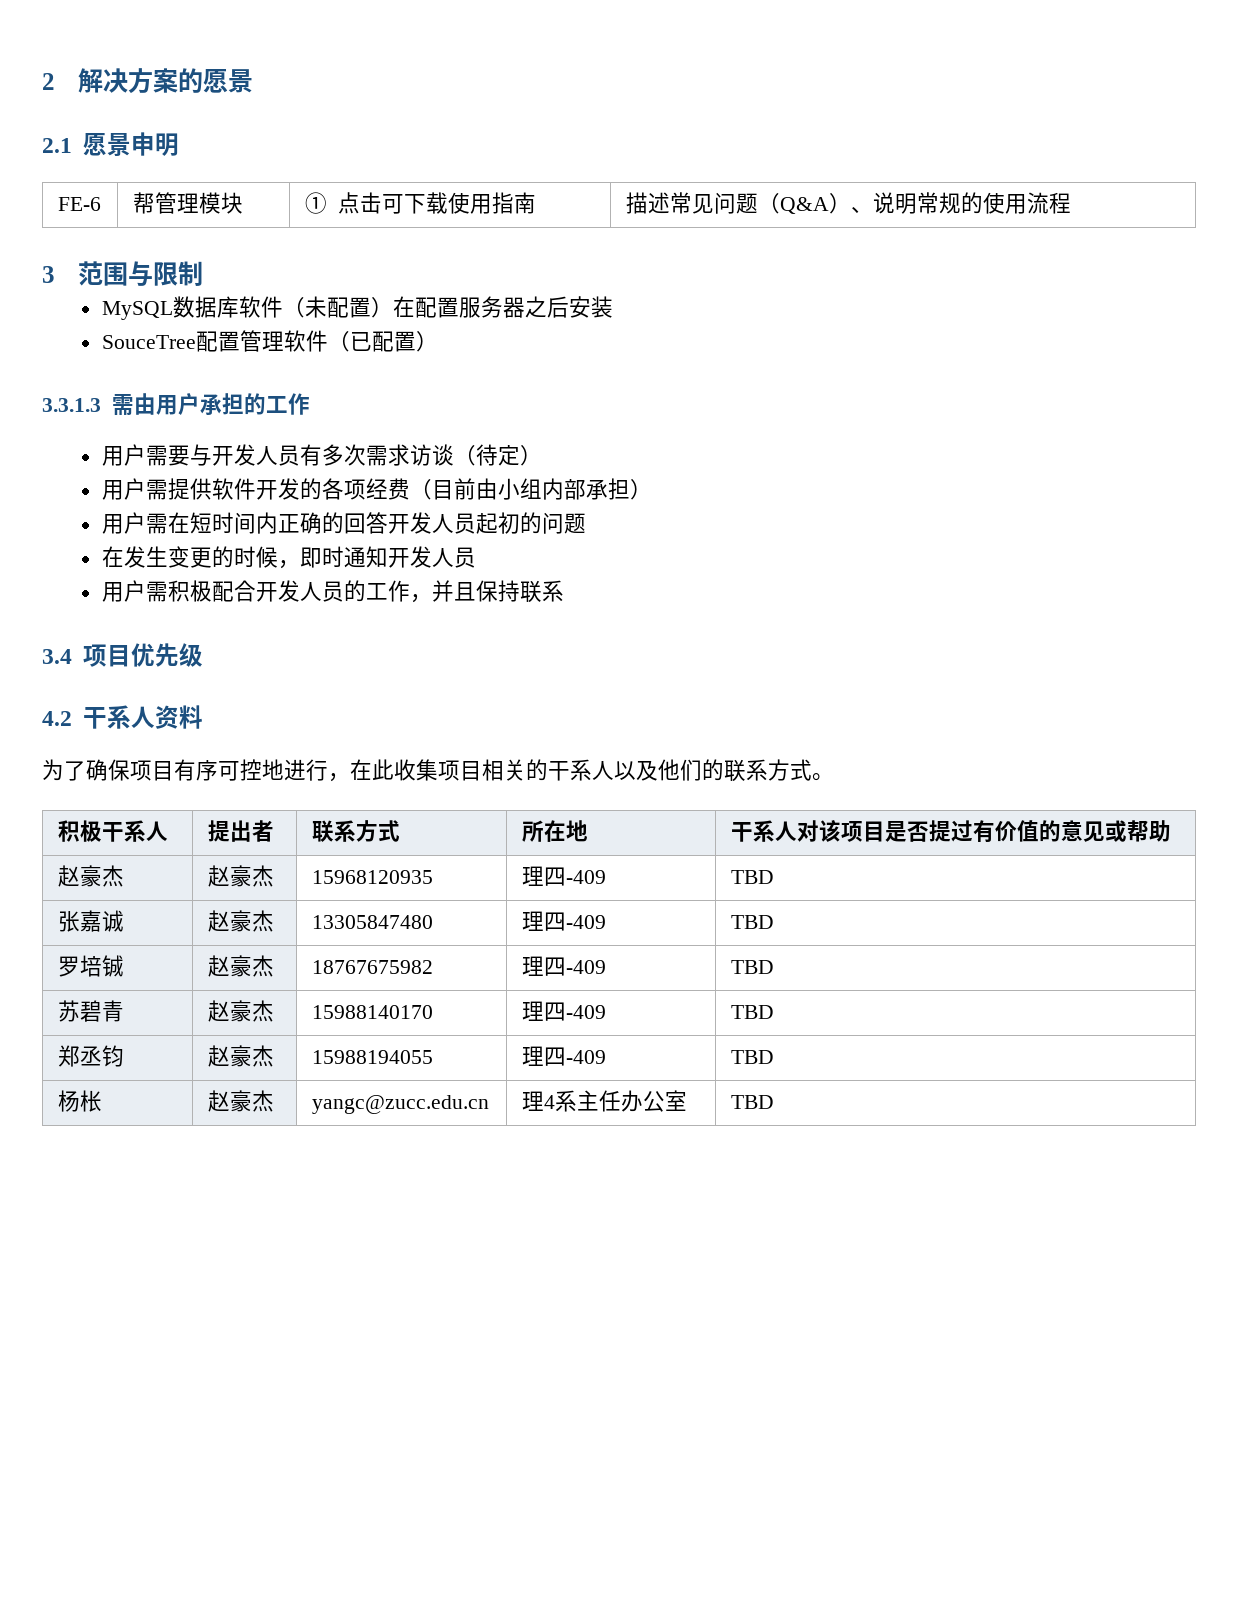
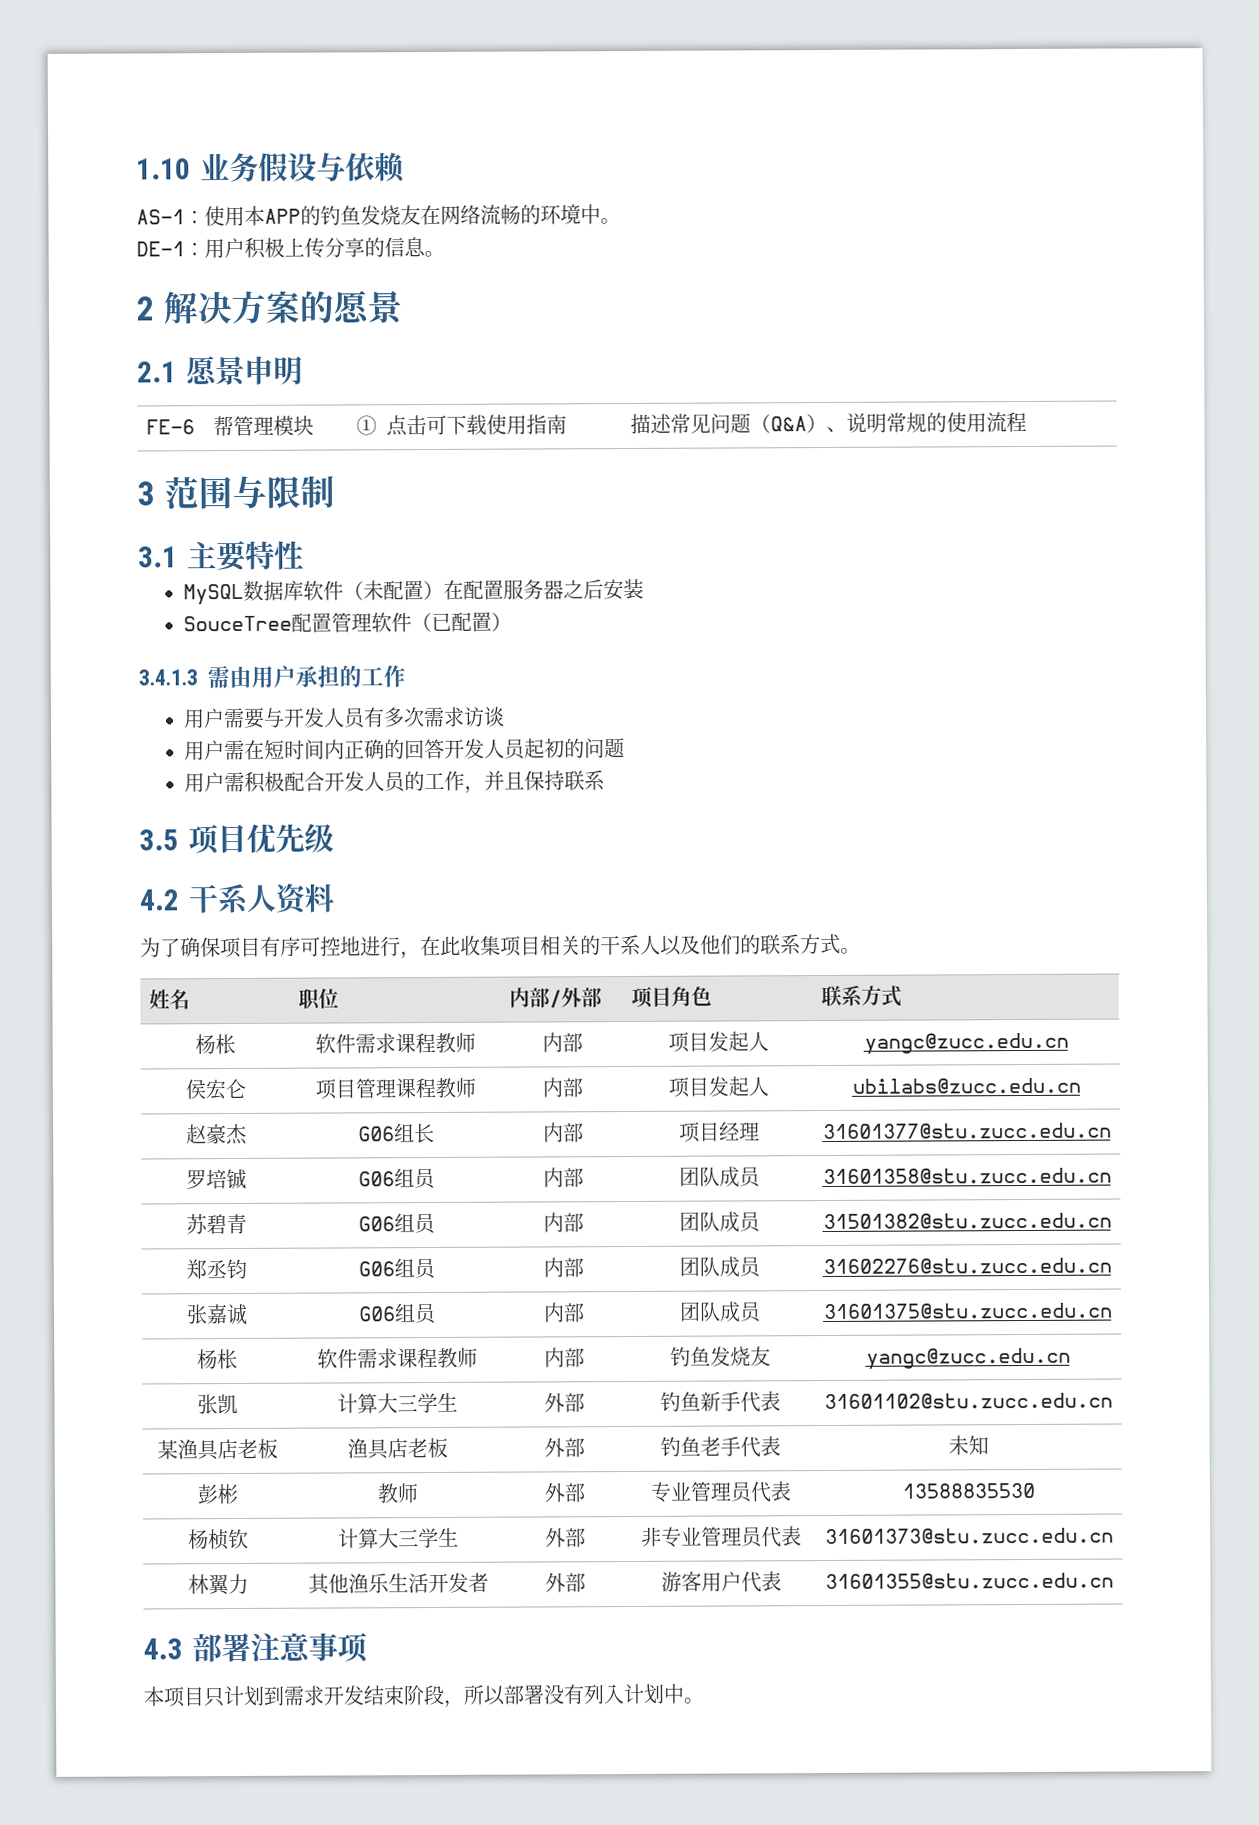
+ 1.10业务假设与依赖
+ AS-1：使用本APP的钓鱼发烧友在网络流畅的环境中。
+ DE-1：用户积极上传分享的信息。
+ 3.1主要特性
- 3.3.1.3需由用户承担的工作
+ 3.4.1.3需由用户承担的工作
- 用户需要与开发人员有多次需求访谈（待定）
- 用户需提供软件开发的各项经费（目前由小组内部承担）
+ 用户需要与开发人员有多次需求访谈
- 在发生变更的时候，即时通知开发人员
- 3.4项目优先级
+ 3.5项目优先级
- 积极干系人 | 提出者 | 联系方式 | 所在地 | 干系人对该项目是否提过有价值的意见或帮助
- 赵豪杰 | 赵豪杰 | 15968120935 | 理四-409 | TBD
- 张嘉诚 | 赵豪杰 | 13305847480 | 理四-409 | TBD
- 罗培铖 | 赵豪杰 | 18767675982 | 理四-409 | TBD
- 苏碧青 | 赵豪杰 | 15988140170 | 理四-409 | TBD
- 郑丞钧 | 赵豪杰 | 15988194055 | 理四-409 | TBD
- 杨枨 | 赵豪杰 | yangc@zucc.edu.cn | 理4系主任办公室 | TBD
+ 姓名 | 职位 | 内部/外部 | 项目角色 | 联系方式
+ 杨枨 | 软件需求课程教师 | 内部 | 项目发起人 | yangc@zucc.edu.cn
+ 侯宏仑 | 项目管理课程教师 | 内部 | 项目发起人 | ubilabs@zucc.edu.cn
+ 赵豪杰 | G06组长 | 内部 | 项目经理 | 31601377@stu.zucc.edu.cn
+ 罗培铖 | G06组员 | 内部 | 团队成员 | 31601358@stu.zucc.edu.cn
+ 苏碧青 | G06组员 | 内部 | 团队成员 | 31501382@stu.zucc.edu.cn
+ 郑丞钧 | G06组员 | 内部 | 团队成员 | 31602276@stu.zucc.edu.cn
+ 张嘉诚 | G06组员 | 内部 | 团队成员 | 31601375@stu.zucc.edu.cn
+ 杨枨 | 软件需求课程教师 | 内部 | 钓鱼发烧友 | yangc@zucc.edu.cn
+ 张凯 | 计算大三学生 | 外部 | 钓鱼新手代表 | 31601102@stu.zucc.edu.cn
+ 某渔具店老板 | 渔具店老板 | 外部 | 钓鱼老手代表 | 未知
+ 彭彬 | 教师 | 外部 | 专业管理员代表 | 13588835530
+ 杨桢钦 | 计算大三学生 | 外部 | 非专业管理员代表 | 31601373@stu.zucc.edu.cn
+ 林翼力 | 其他渔乐生活开发者 | 外部 | 游客用户代表 | 31601355@stu.zucc.edu.cn
+ 4.3部署注意事项
+ 本项目只计划到需求开发结束阶段，所以部署没有列入计划中。

